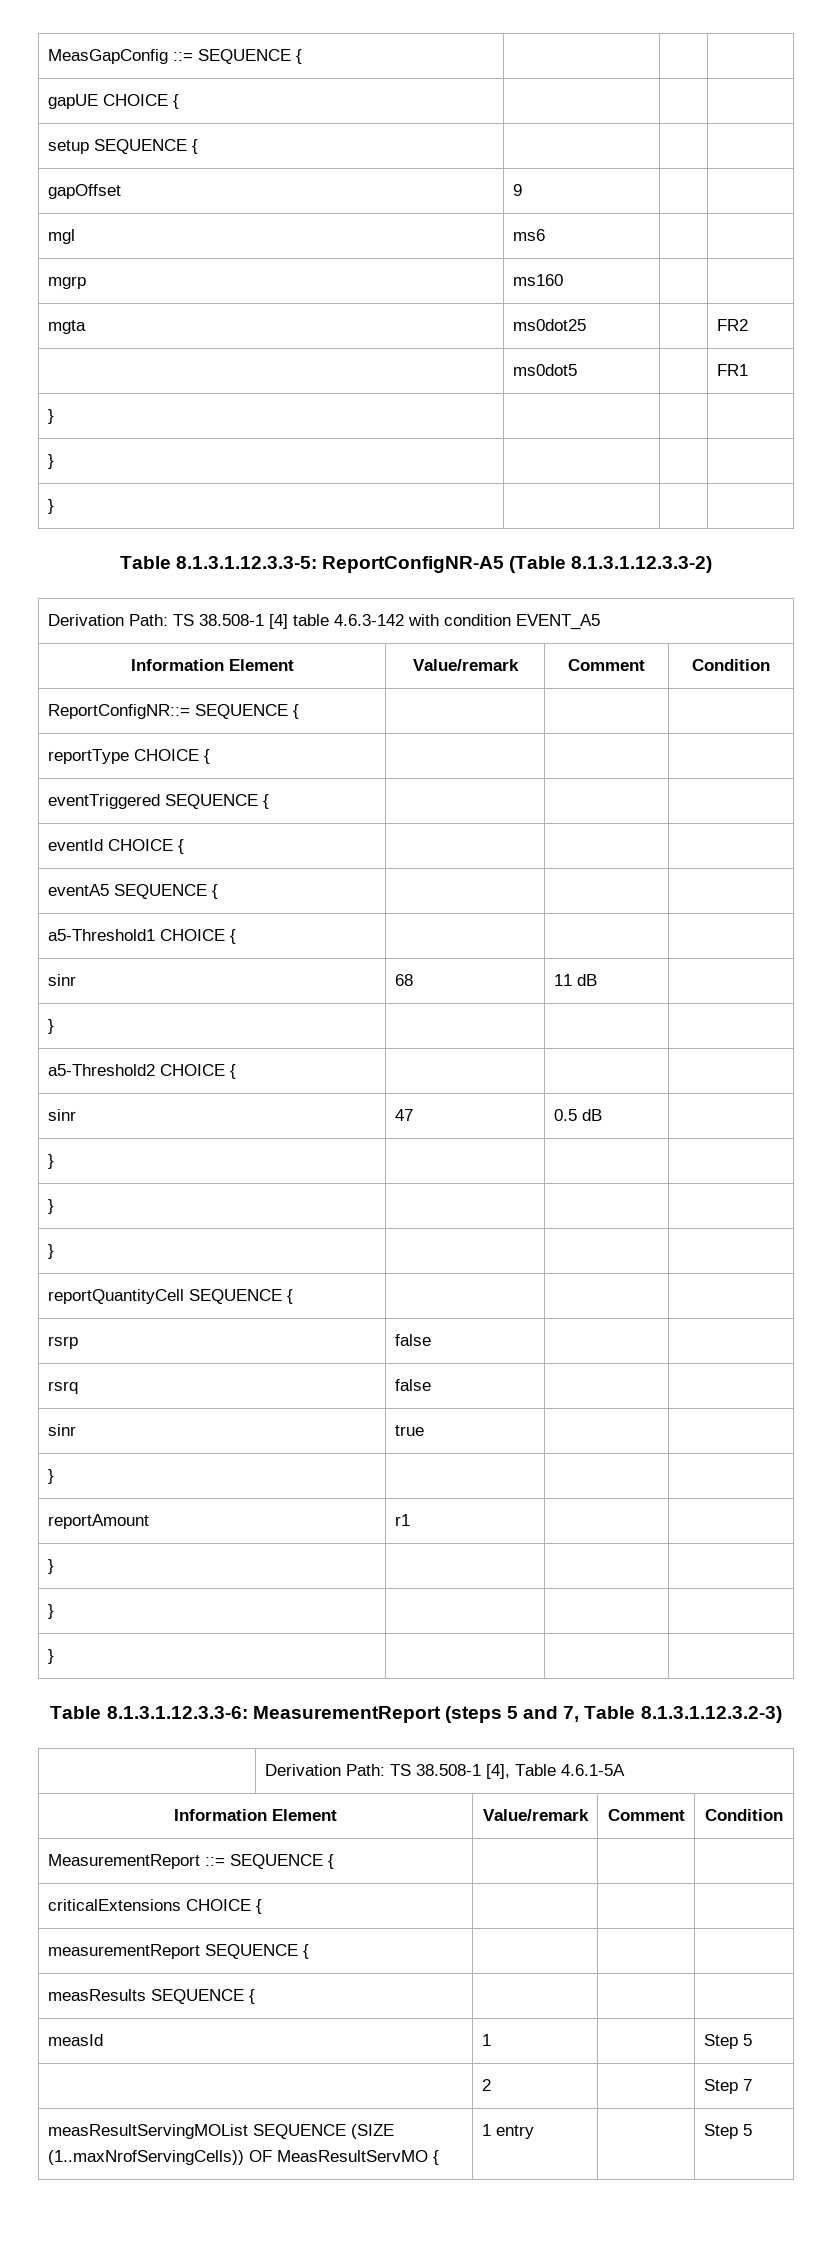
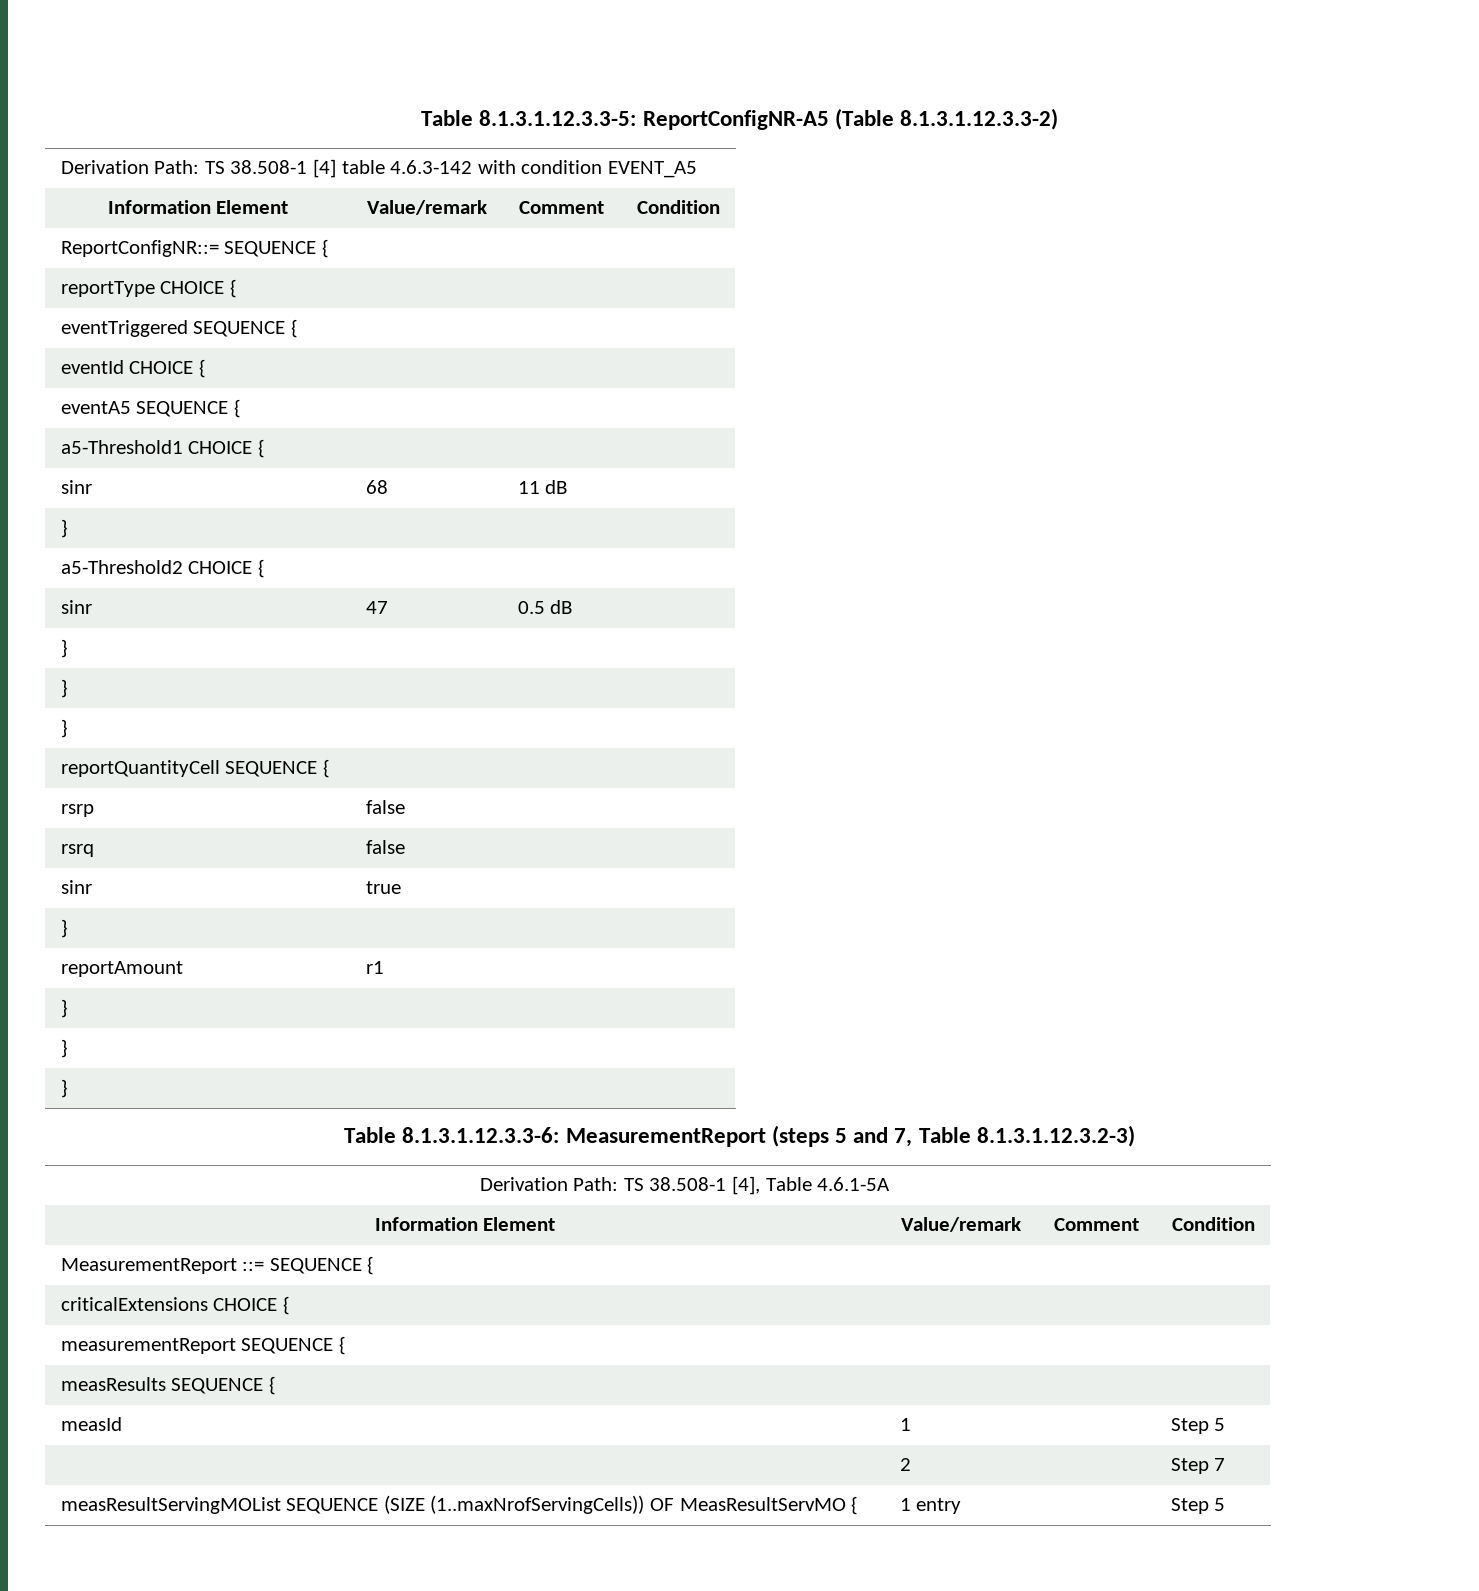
- MeasGapConfig ::= SEQUENCE { | | |
- gapUE CHOICE { | | |
- setup SEQUENCE { | | |
- gapOffset | 9 | |
- mgl | ms6 | |
- mgrp | ms160 | |
- mgta | ms0dot25 | | FR2
- | ms0dot5 | | FR1
- } | | |
- } | | |
- } | | |

